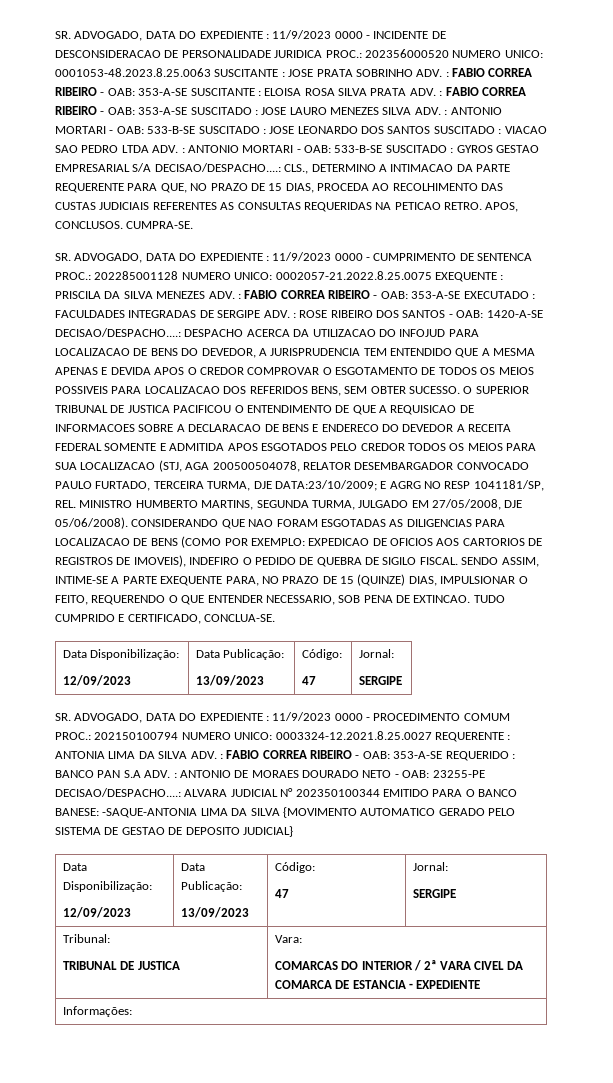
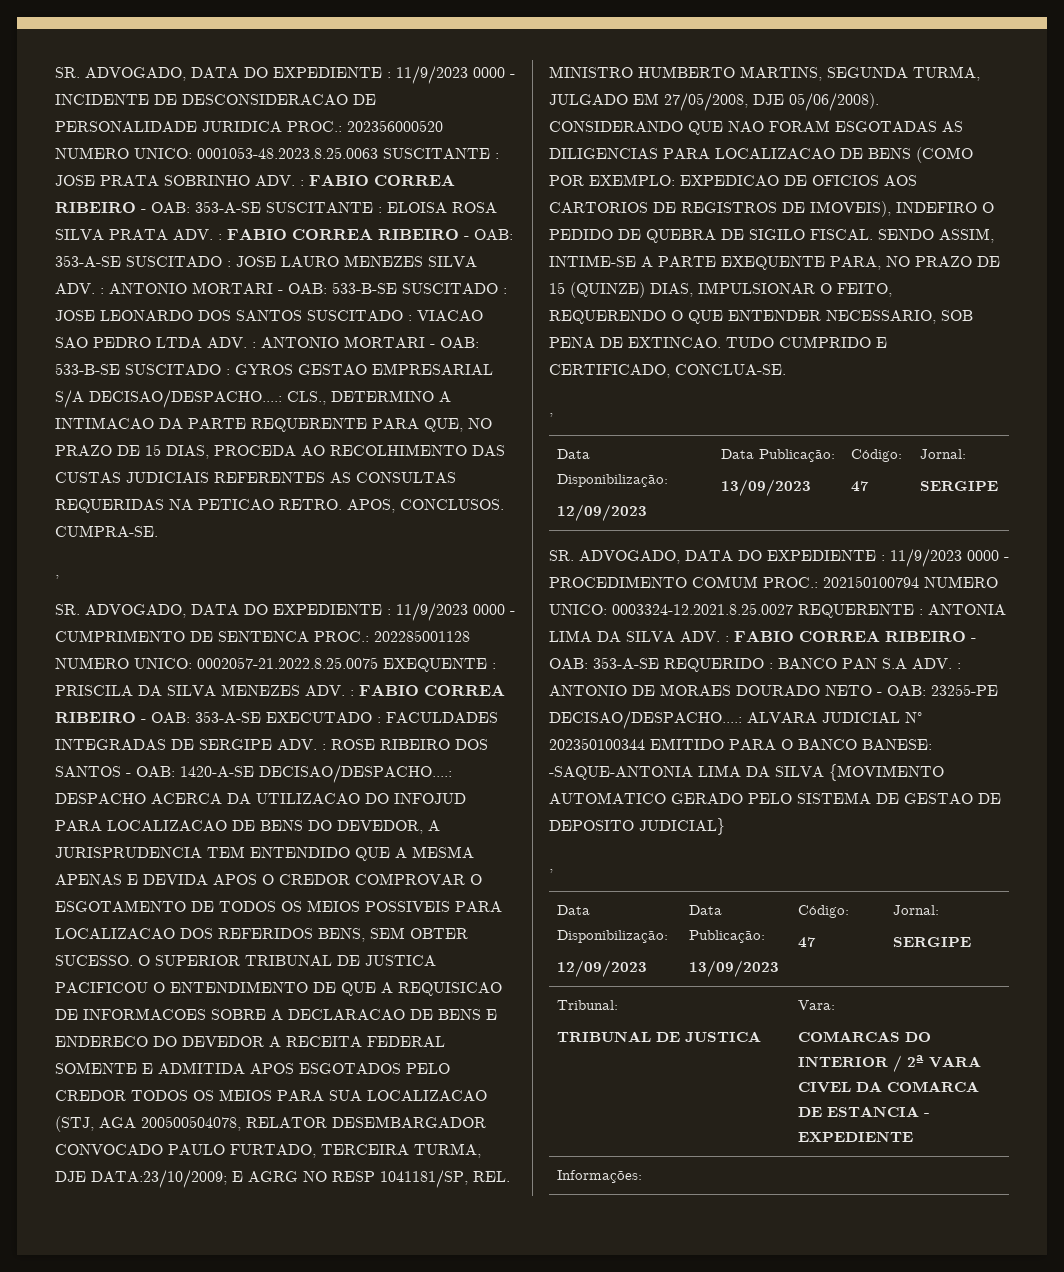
  CUMPRA-SE.
+ ,
  TUDO CUMPRIDO E CERTIFICADO, CONCLUA-SE.
+ ,
  -SAQUE-ANTONIA LIMA DA SILVA {MOVIMENTO AUTOMATICO GERADO PELO SISTEMA DE GESTAO DE DEPOSITO JUDICIAL}
+ ,

